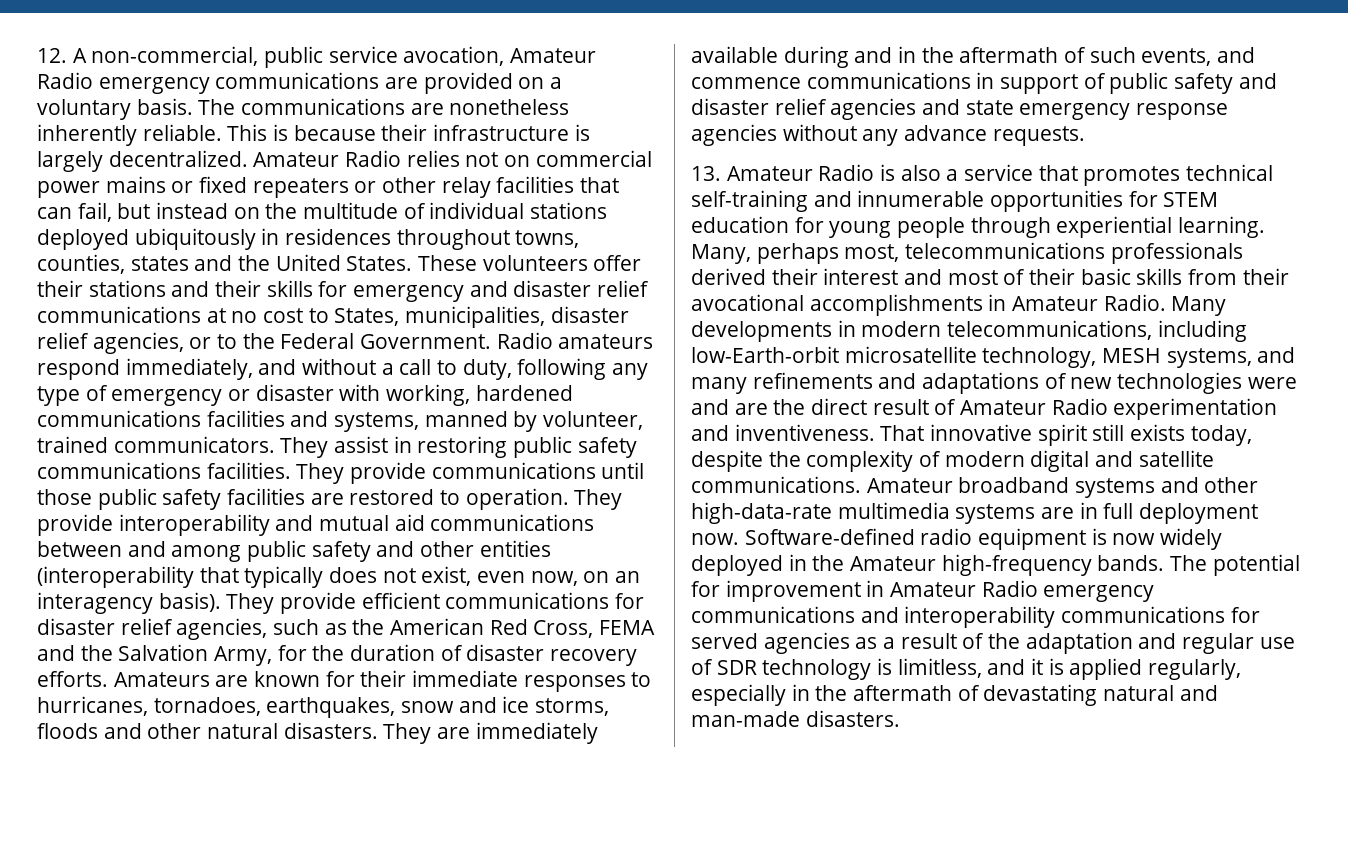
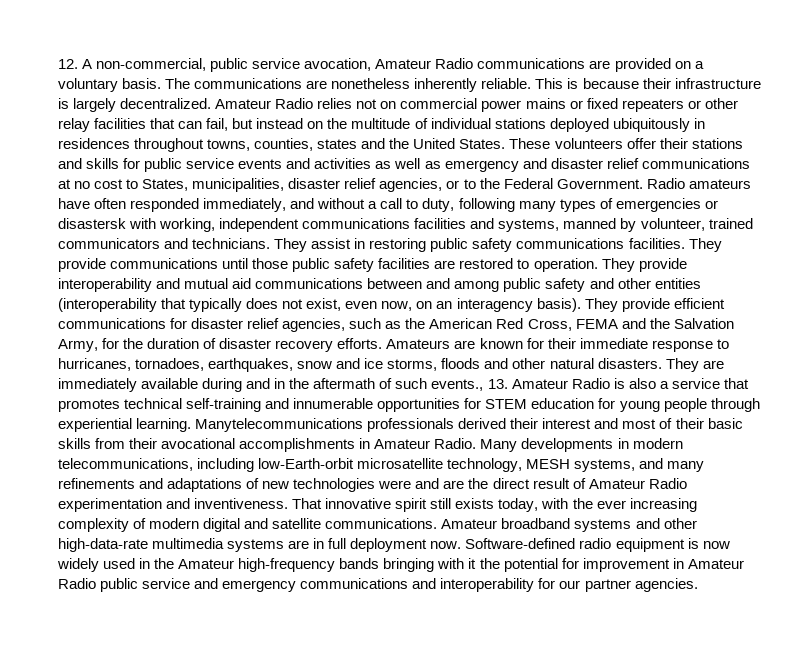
- 12. A non-commercial, public service avocation, Amateur Radio emergency communications are provided on a voluntary basis.
+ 12. A non-commercial, public service avocation, Amateur Radio communications are provided on a voluntary basis.
- These volunteers offer their stations and their skills for emergency and disaster relief communications at no cost to States, municipalities, disaster relief agencies, or to the Federal Government.
+ These volunteers offer their stations and skills for public service events and activities as well as emergency and disaster relief communications at no cost to States, municipalities, disaster relief agencies, or to the Federal Government.
- Radio amateurs respond immediately, and without a call to duty, following any type of emergency or disaster with working, hardened communications facilities and systems, manned by volunteer, trained communicators.
+ Radio amateurs have often responded immediately, and without a call to duty, following many types of emergencies or disastersk with working, independent communications facilities and systems, manned by volunteer, trained communicators and technicians.
- Amateurs are known for their immediate responses to hurricanes, tornadoes, earthquakes, snow and ice storms, floods and other natural disasters.
+ Amateurs are known for their immediate response to hurricanes, tornadoes, earthquakes, snow and ice storms, floods and other natural disasters.
- They are immediately available during and in the aftermath of such events, and commence communications in support of public safety and disaster relief agencies and state emergency response agencies without any advance requests.
- 13. Amateur Radio is also a service that promotes technical self-training and innumerable opportunities for STEM education for young people through experiential learning.
+ They are immediately available during and in the aftermath of such events., 13. Amateur Radio is also a service that promotes technical self-training and innumerable opportunities for STEM education for young people through experiential learning.
- Many, perhaps most, telecommunications professionals derived their interest and most of their basic skills from their avocational accomplishments in Amateur Radio.
+ Manytelecommunications professionals derived their interest and most of their basic skills from their avocational accomplishments in Amateur Radio.
- That innovative spirit still exists today, despite the complexity of modern digital and satellite communications.
+ That innovative spirit still exists today, with the ever increasing complexity of modern digital and satellite communications.
- Software-defined radio equipment is now widely deployed in the Amateur high-frequency bands. The potential for improvement in Amateur Radio emergency communications and interoperability communications for served agencies as a result of the adaptation and regular use of SDR technology is limitless, and it is applied regularly, especially in the aftermath of devastating natural and man-made disasters.
+ Software-defined radio equipment is now widely used in the Amateur high-frequency bands bringing with it the potential for improvement in Amateur Radio public service and emergency communications and interoperability for our partner agencies.

